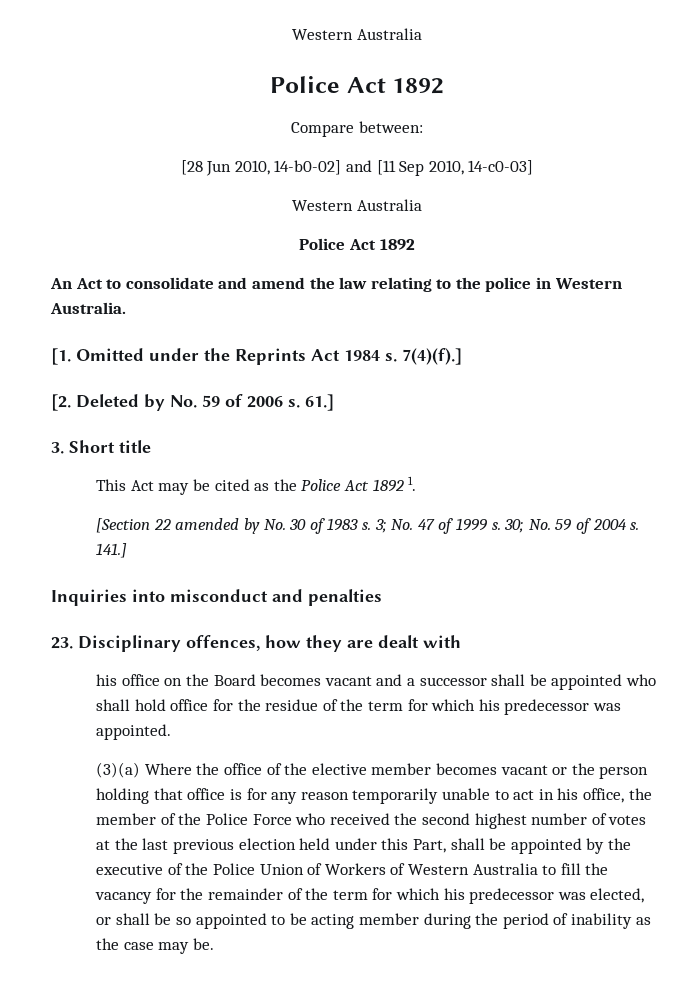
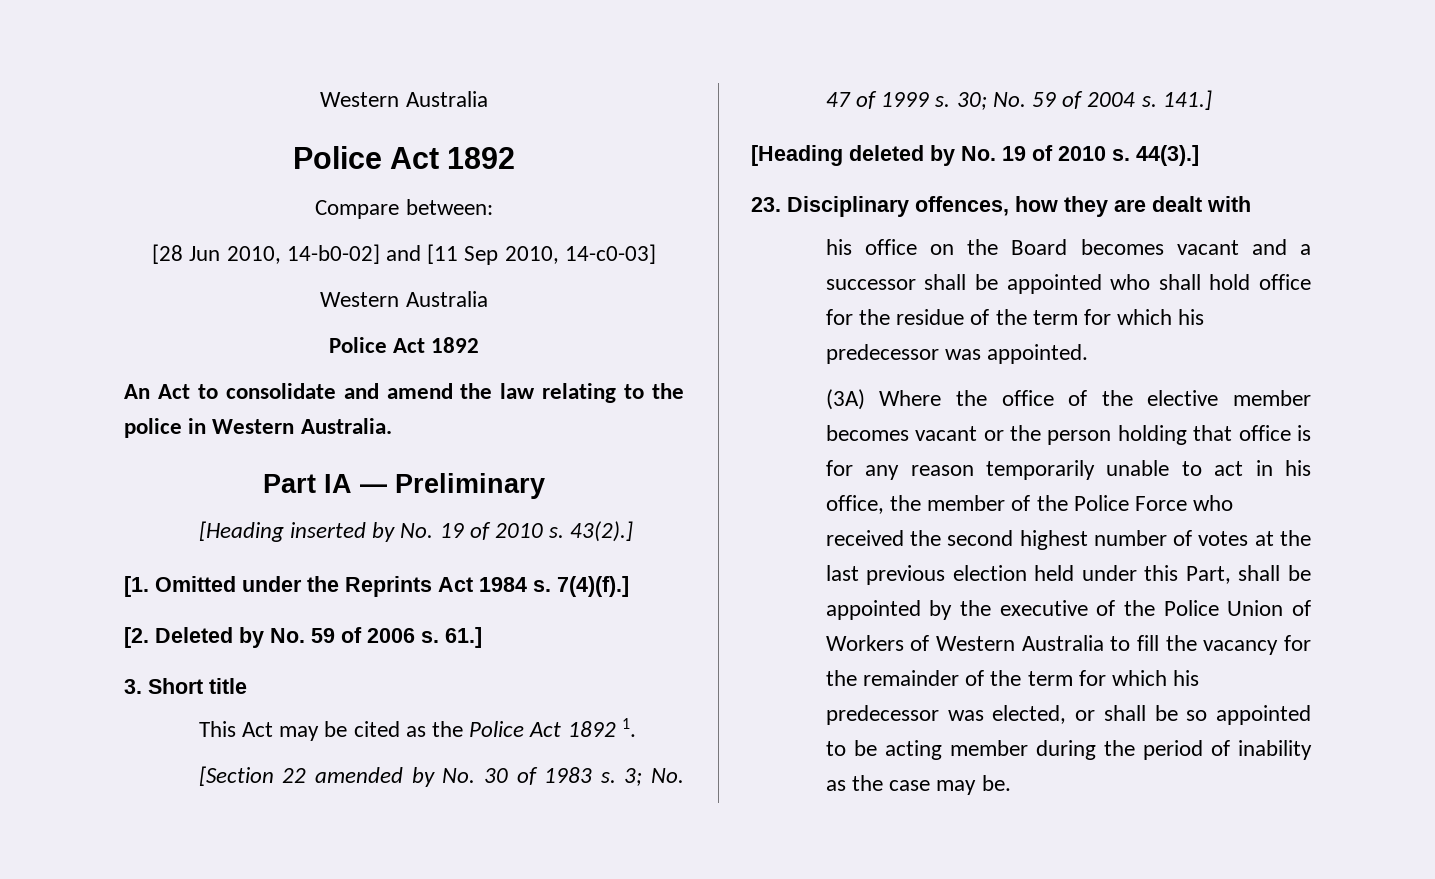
+ Part IA — Preliminary
+ [Heading inserted by No. 19 of 2010 s. 43(2).]
- Inquiries into misconduct and penalties
+ [Heading deleted by No. 19 of 2010 s. 44(3).]
- (3)(a) Where the office of the elective member becomes vacant or the person holding that office is for any reason temporarily unable to act in his office, the member of the Police Force who received the second highest number of votes at the last previous election held under this Part, shall be appointed by the executive of the Police Union of Workers of Western Australia to fill the vacancy for the remainder of the term for which his predecessor was elected, or shall be so appointed to be acting member during the period of inability as the case may be.
+ (3A) Where the office of the elective member becomes vacant or the person holding that office is for any reason temporarily unable to act in his office, the member of the Police Force who received the second highest number of votes at the last previous election held under this Part, shall be appointed by the executive of the Police Union of Workers of Western Australia to fill the vacancy for the remainder of the term for which his predecessor was elected, or shall be so appointed to be acting member during the period of inability as the case may be.

